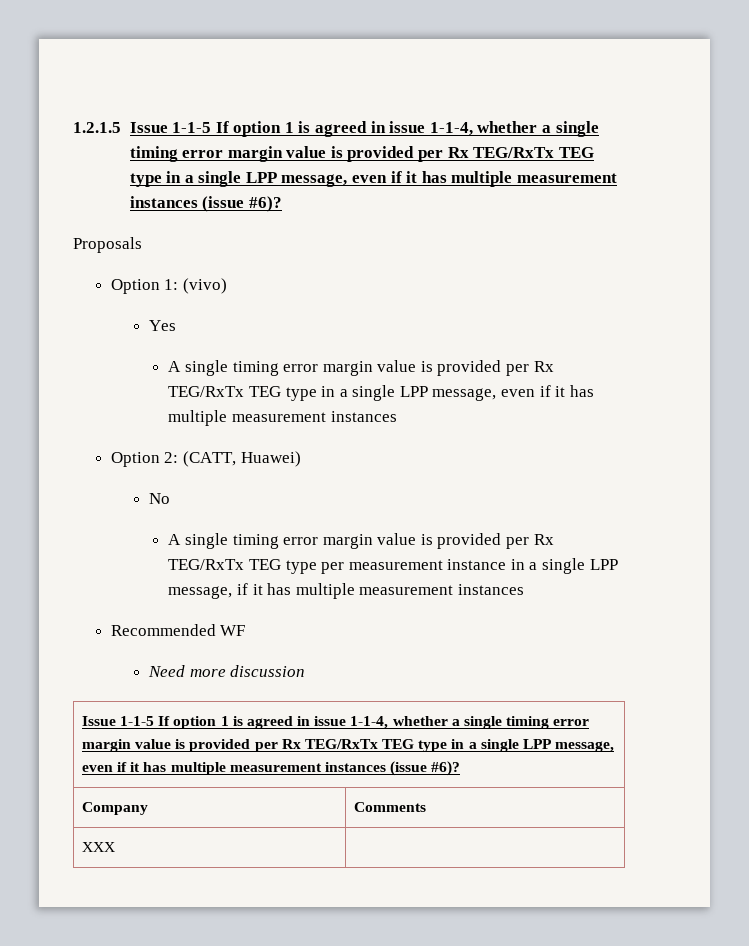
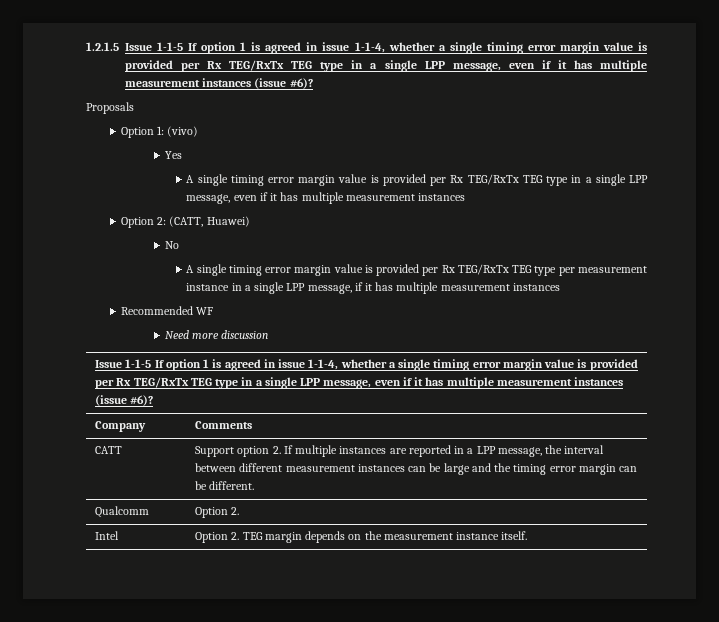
- XXX |
+ CATT | Support option 2. If multiple instances are reported in a LPP message, the interval between different measurement instances can be large and the timing error margin can be different.
+ Qualcomm | Option 2.
+ Intel | Option 2. TEG margin depends on the measurement instance itself.

